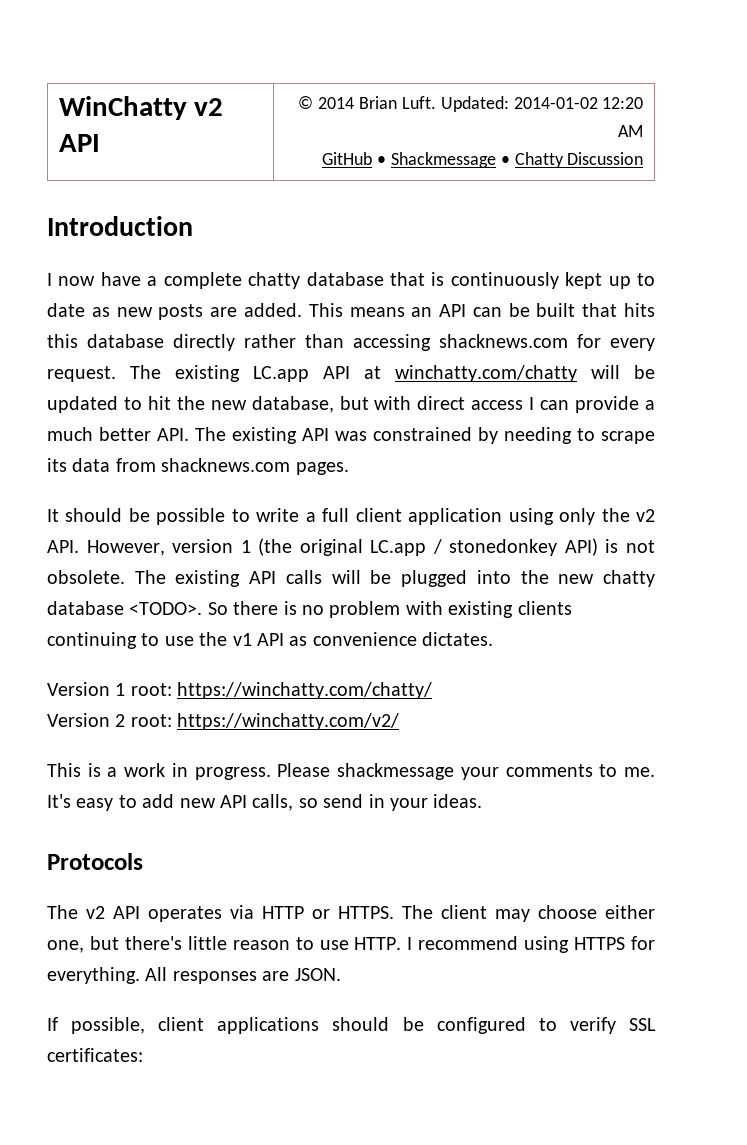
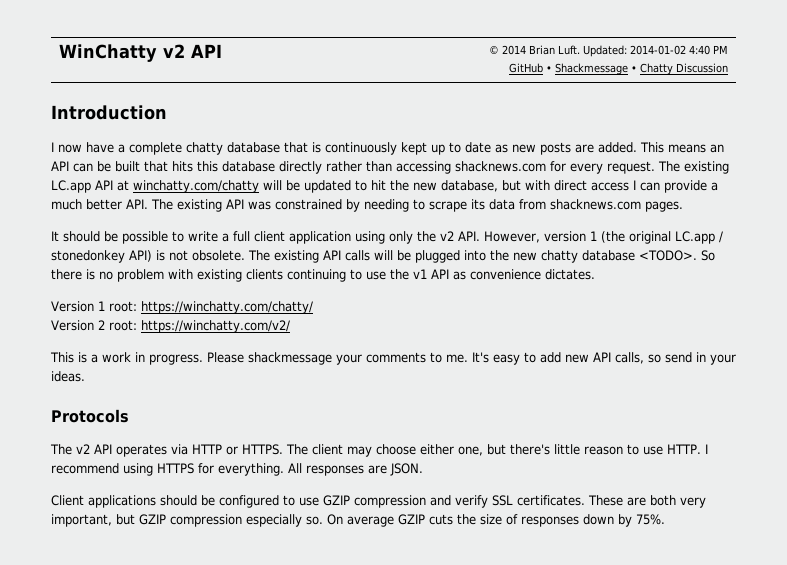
- WinChatty v2 API | © 2014 Brian Luft. Updated: 2014-01-02 12:20 AM
+ WinChatty v2 API | © 2014 Brian Luft. Updated: 2014-01-02 4:40 PM
- If possible, client applications should be configured to verify SSL certificates:
+ Client applications should be configured to use GZIP compression and verify SSL certificates. These are both very important, but GZIP compression especially so. On average GZIP cuts the size of responses down by 75%.

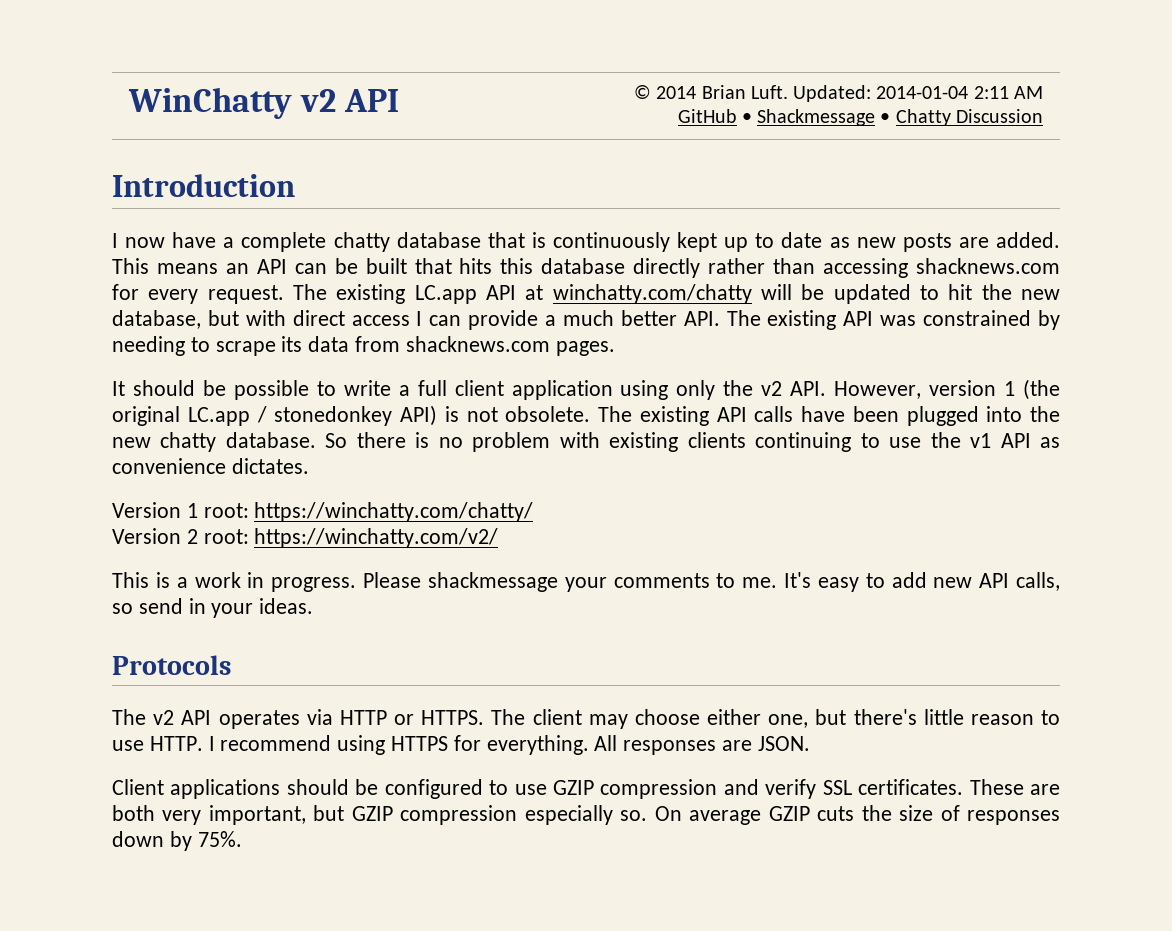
- WinChatty v2 API | © 2014 Brian Luft. Updated: 2014-01-02 4:40 PM
+ WinChatty v2 API | © 2014 Brian Luft. Updated: 2014-01-04 2:11 AM
- The existing API calls will be plugged into the new chatty database <TODO>.
+ The existing API calls have been plugged into the new chatty database.

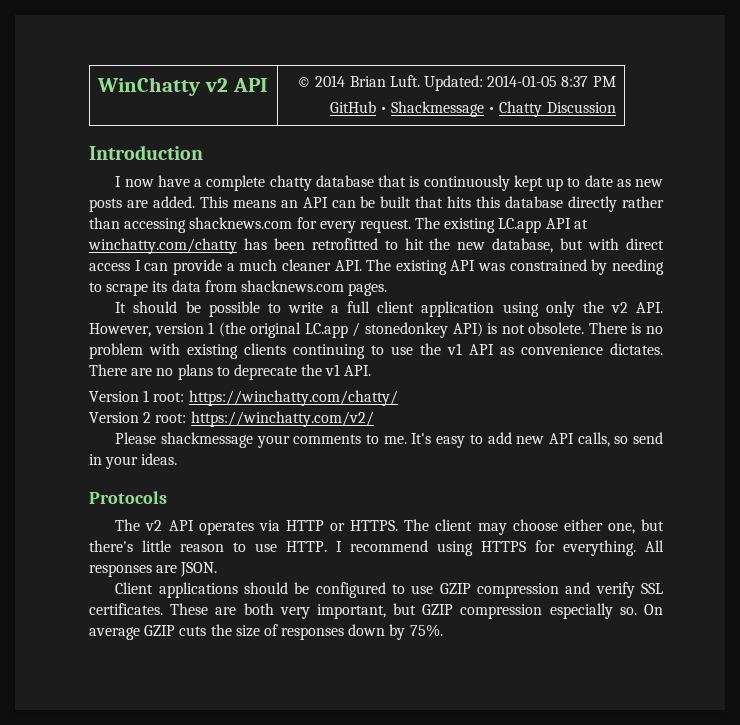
- WinChatty v2 API | © 2014 Brian Luft. Updated: 2014-01-04 2:11 AM
+ WinChatty v2 API | © 2014 Brian Luft. Updated: 2014-01-05 8:37 PM
- The existing LC.app API at winchatty.com/chatty will be updated to hit the new database, but with direct access I can provide a much better API. The existing API was constrained by needing to scrape its data from shacknews.com pages.
+ The existing LC.app API at winchatty.com/chatty has been retrofitted to hit the new database, but with direct access I can provide a much cleaner API. The existing API was constrained by needing to scrape its data from shacknews.com pages.
- The existing API calls have been plugged into the new chatty database. So there is no problem with existing clients continuing to use the v1 API as convenience dictates.
+ There is no problem with existing clients continuing to use the v1 API as convenience dictates. There are no plans to deprecate the v1 API.
- This is a work in progress.

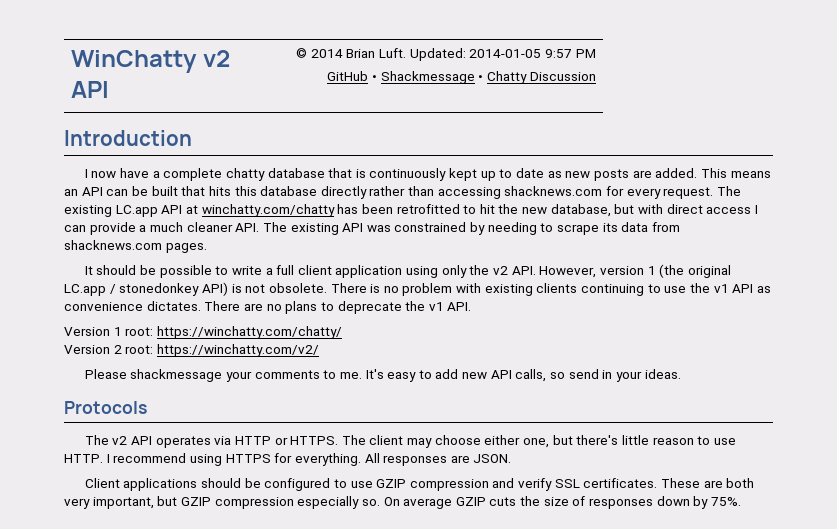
- WinChatty v2 API | © 2014 Brian Luft. Updated: 2014-01-05 8:37 PM
+ WinChatty v2 API | © 2014 Brian Luft. Updated: 2014-01-05 9:57 PM

